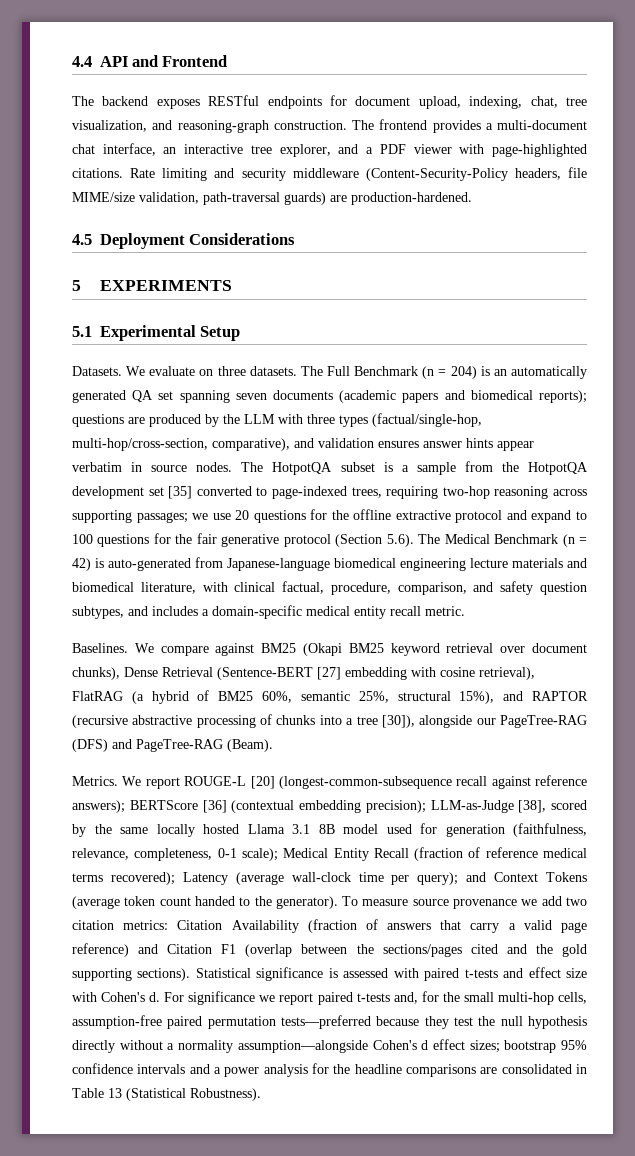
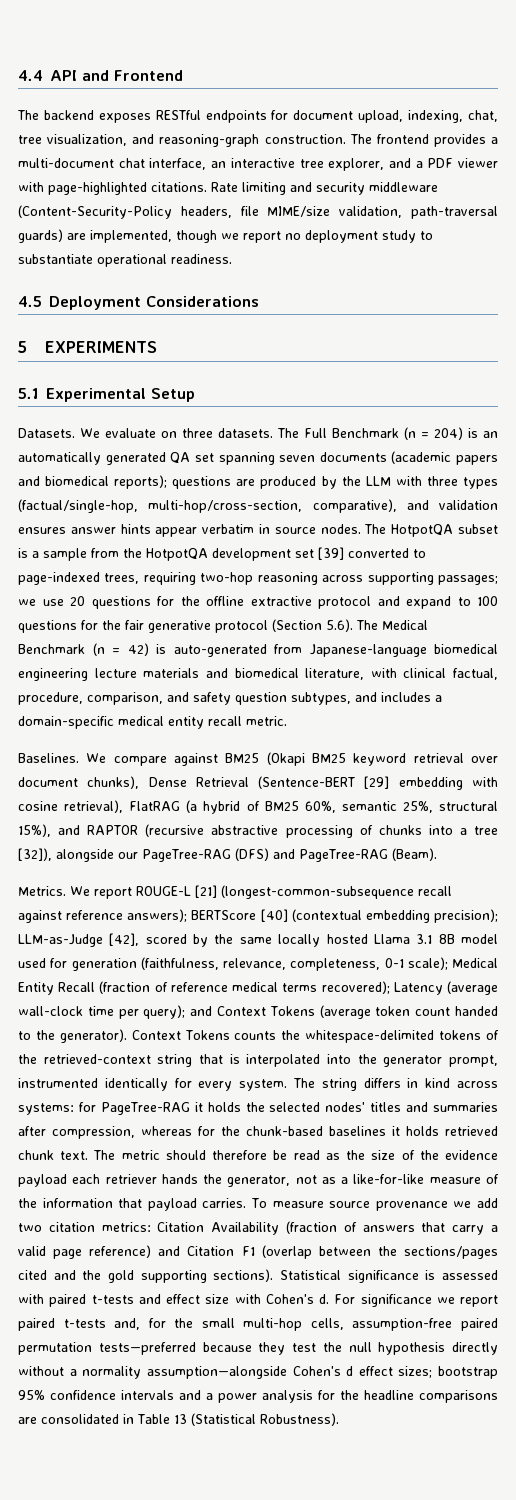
- Rate limiting and security middleware (Content-Security-Policy headers, file MIME/size validation, path-traversal guards) are production-hardened.
+ Rate limiting and security middleware (Content-Security-Policy headers, file MIME/size validation, path-traversal guards) are implemented, though we report no deployment study to substantiate operational readiness.
- The HotpotQA subset is a sample from the HotpotQA development set [35] converted to page-indexed trees, requiring two-hop reasoning across supporting passages;
+ The HotpotQA subset is a sample from the HotpotQA development set [39] converted to page-indexed trees, requiring two-hop reasoning across supporting passages;
- We compare against BM25 (Okapi BM25 keyword retrieval over document chunks), Dense Retrieval (Sentence-BERT [27] embedding with cosine retrieval), FlatRAG (a hybrid of BM25 60%, semantic 25%, structural 15%), and RAPTOR (recursive abstractive processing of chunks into a tree [30]), alongside our PageTree-RAG (DFS) and PageTree-RAG (Beam).
+ We compare against BM25 (Okapi BM25 keyword retrieval over document chunks), Dense Retrieval (Sentence-BERT [29] embedding with cosine retrieval), FlatRAG (a hybrid of BM25 60%, semantic 25%, structural 15%), and RAPTOR (recursive abstractive processing of chunks into a tree [32]), alongside our PageTree-RAG (DFS) and PageTree-RAG (Beam).
- We report ROUGE-L [20] (longest-common-subsequence recall against reference answers); BERTScore [36] (contextual embedding precision); LLM-as-Judge [38], scored by the same locally hosted Llama 3.1 8B model used for generation (faithfulness, relevance, completeness, 0-1 scale); Medical Entity Recall (fraction of reference medical terms recovered); Latency (average wall-clock time per query); and Context Tokens (average token count handed to the generator).
+ We report ROUGE-L [21] (longest-common-subsequence recall against reference answers); BERTScore [40] (contextual embedding precision); LLM-as-Judge [42], scored by the same locally hosted Llama 3.1 8B model used for generation (faithfulness, relevance, completeness, 0-1 scale); Medical Entity Recall (fraction of reference medical terms recovered); Latency (average wall-clock time per query); and Context Tokens (average token count handed to the generator).
+ Context Tokens counts the whitespace-delimited tokens of the retrieved-context string that is interpolated into the generator prompt, instrumented identically for every system. The string differs in kind across systems: for PageTree-RAG it holds the selected nodes' titles and summaries after compression, whereas for the chunk-based baselines it holds retrieved chunk text. The metric should therefore be read as the size of the evidence payload each retriever hands the generator, not as a like-for-like measure of the information that payload carries.

